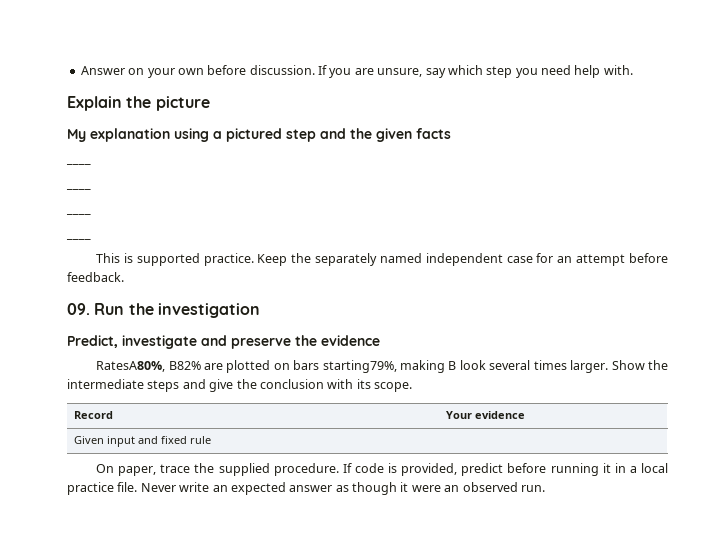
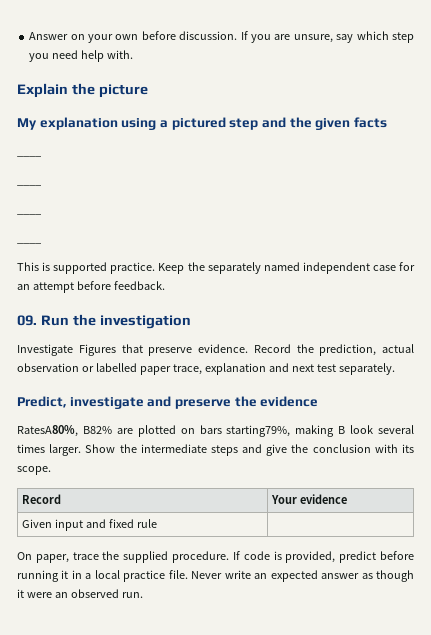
+ Investigate Figures that preserve evidence. Record the prediction, actual observation or labelled paper trace, explanation and next test separately.

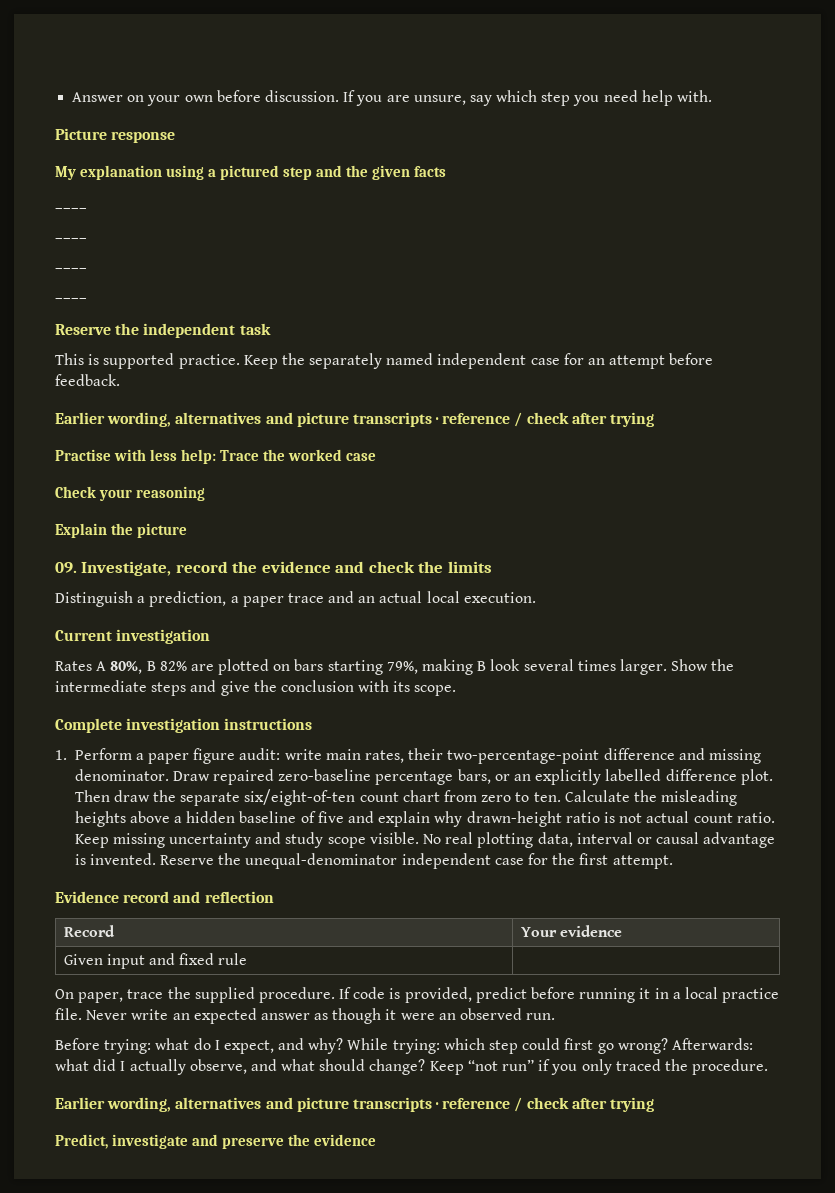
- Explain the picture
+ Picture response
+ Reserve the independent task
  Keep the separately named independent case for an attempt before feedback.
- 09. Run the investigation
- Investigate Figures that preserve evidence. Record the prediction, actual observation or labelled paper trace, explanation and next test separately.
- Predict, investigate and preserve the evidence
- RatesA80%, B82% are plotted on bars starting79%, making B look several times larger.
+ Earlier wording, alternatives and picture transcripts · reference / check after trying
+ Practise with less help: Trace the worked case
+ Check your reasoning
+ Explain the picture
+ 09. Investigate, record the evidence and check the limits
+ Distinguish a prediction, a paper trace and an actual local execution.
+ Current investigation
+ Rates A 80%, B 82% are plotted on bars starting 79%, making B look several times larger.
+ Complete investigation instructions
+ 1. Perform a paper figure audit: write main rates, their two-percentage-point difference and missing denominator. Draw repaired zero-baseline percentage bars, or an explicitly labelled difference plot. Then draw the separate six/eight-of-ten count chart from zero to ten. Calculate the misleading heights above a hidden baseline of five and explain why drawn-height ratio is not actual count ratio. Keep missing uncertainty and study scope visible. No real plotting data, interval or causal advantage is invented. Reserve the unequal-denominator independent case for the first attempt.
+ Evidence record and reflection
+ Before trying: what do I expect, and why? While trying: which step could first go wrong? Afterwards: what did I actually observe, and what should change? Keep “not run” if you only traced the procedure.
+ Earlier wording, alternatives and picture transcripts · reference / check after trying
+ Predict, investigate and preserve the evidence

